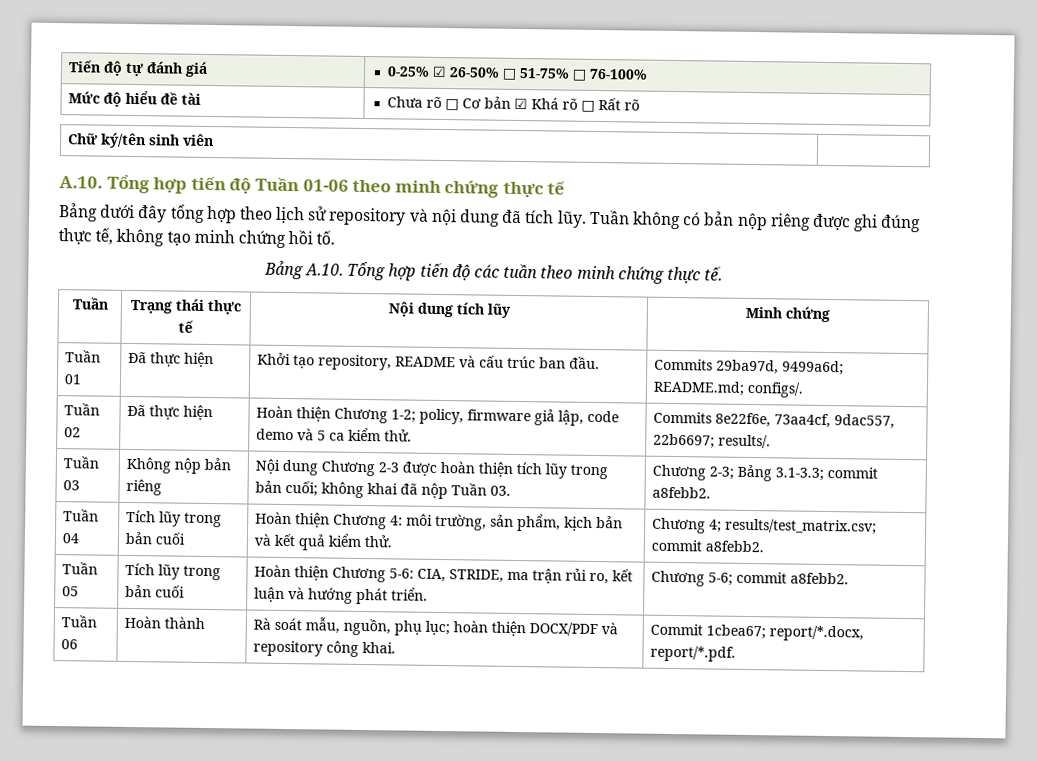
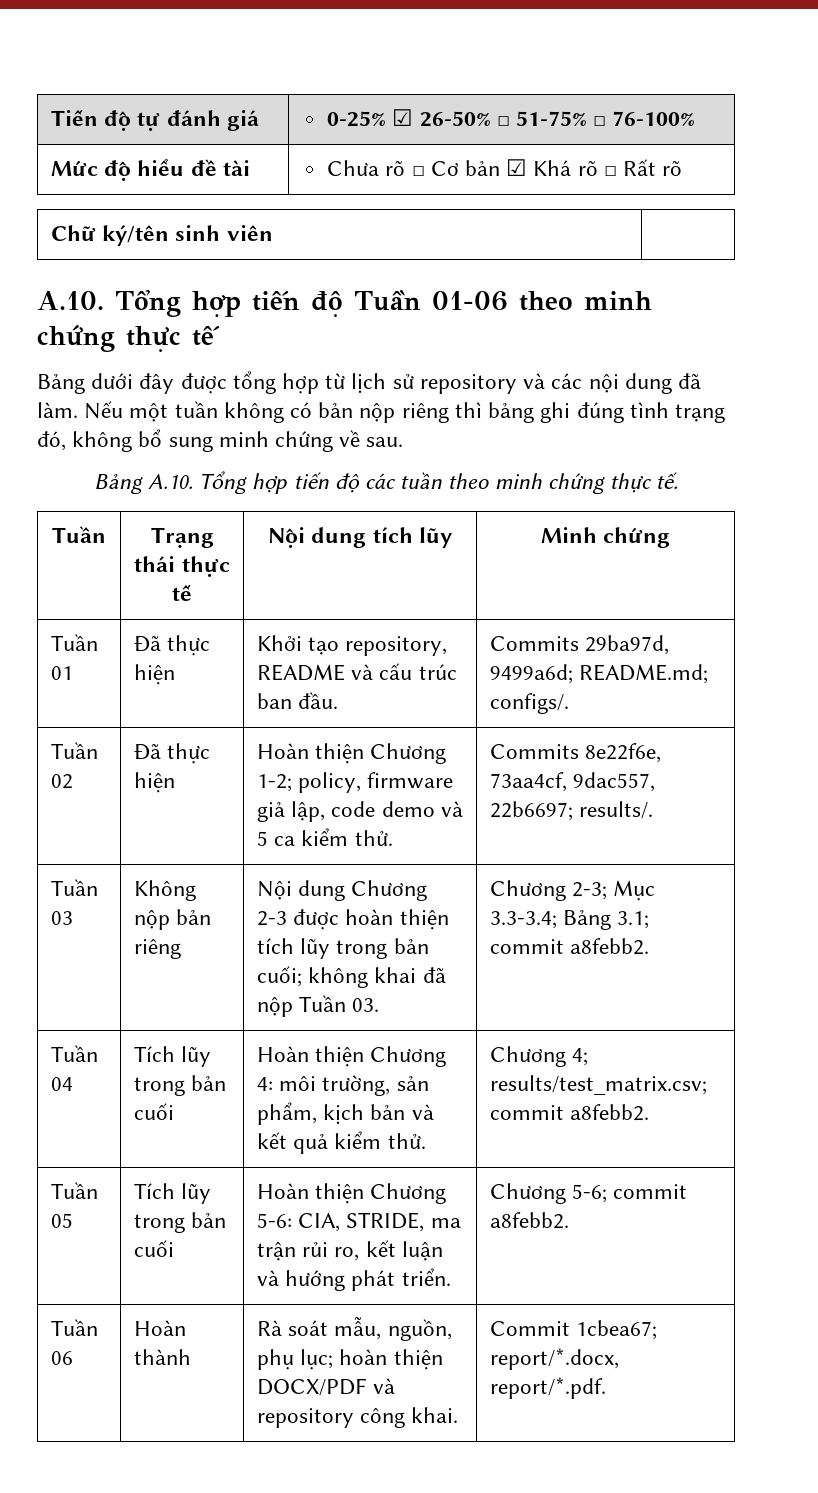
- Bảng dưới đây tổng hợp theo lịch sử repository và nội dung đã tích lũy. Tuần không có bản nộp riêng được ghi đúng thực tế, không tạo minh chứng hồi tố.
+ Bảng dưới đây được tổng hợp từ lịch sử repository và các nội dung đã làm. Nếu một tuần không có bản nộp riêng thì bảng ghi đúng tình trạng đó, không bổ sung minh chứng về sau.
- Tuần 03 | Không nộp bản riêng | Nội dung Chương 2-3 được hoàn thiện tích lũy trong bản cuối; không khai đã nộp Tuần 03. | Chương 2-3; Bảng 3.1-3.3; commit a8febb2.
+ Tuần 03 | Không nộp bản riêng | Nội dung Chương 2-3 được hoàn thiện tích lũy trong bản cuối; không khai đã nộp Tuần 03. | Chương 2-3; Mục 3.3-3.4; Bảng 3.1; commit a8febb2.

